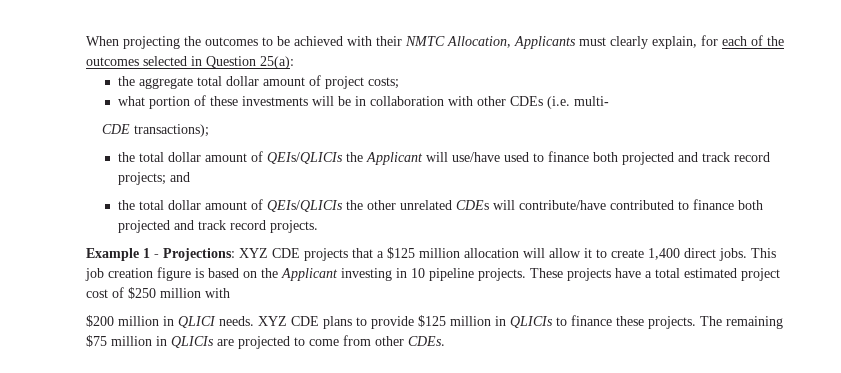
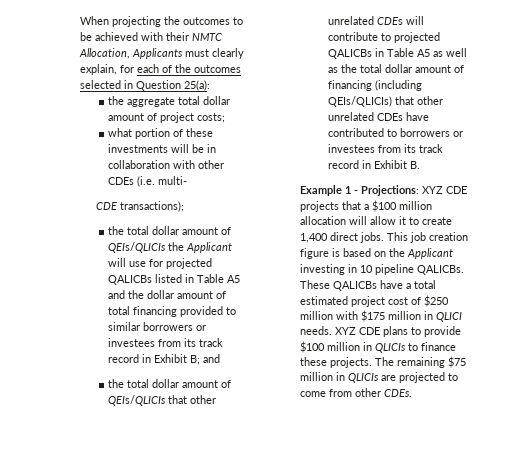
- the total dollar amount of QEIs/QLICIs the Applicant will use/have used to finance both projected and track record projects; and
+ the total dollar amount of QEIs/QLICIs the Applicant will use for projected QALICBs listed in Table A5 and the dollar amount of total financing provided to similar borrowers or investees from its track record in Exhibit B; and
- the total dollar amount of QEIs/QLICIs the other unrelated CDEs will contribute/have contributed to finance both projected and track record projects.
+ the total dollar amount of QEIs/QLICIs that other unrelated CDEs will contribute to projected QALICBs in Table A5 as well as the total dollar amount of financing (including QEIs/QLICIs) that other unrelated CDEs have contributed to borrowers or investees from its track record in Exhibit B.
- Example 1 - Projections: XYZ CDE projects that a $125 million allocation will allow it to create 1,400 direct jobs.
+ Example 1 - Projections: XYZ CDE projects that a $100 million allocation will allow it to create 1,400 direct jobs.
- This job creation figure is based on the Applicant investing in 10 pipeline projects. These projects have a total estimated project cost of $250 million with
- $200 million in QLICI needs.
+ This job creation figure is based on the Applicant investing in 10 pipeline QALICBs. These QALICBs have a total estimated project cost of $250 million with $175 million in QLICI needs.
- XYZ CDE plans to provide $125 million in QLICIs to finance these projects.
+ XYZ CDE plans to provide $100 million in QLICIs to finance these projects.

